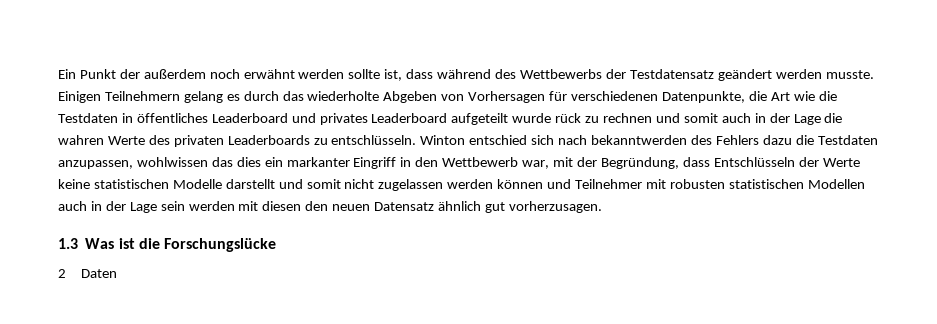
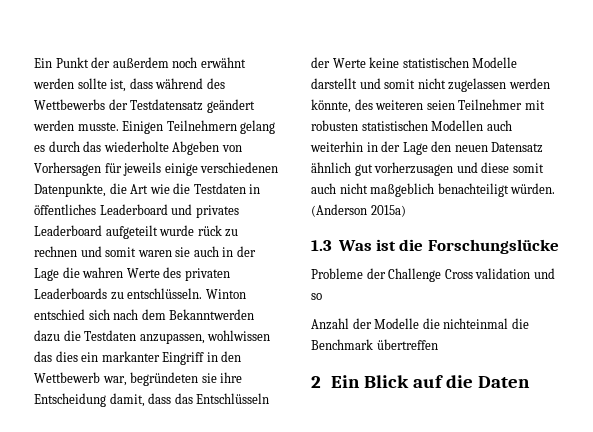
- Einigen Teilnehmern gelang es durch das wiederholte Abgeben von Vorhersagen für verschiedenen Datenpunkte, die Art wie die Testdaten in öffentliches Leaderboard und privates Leaderboard aufgeteilt wurde rück zu rechnen und somit auch in der Lage die wahren Werte des privaten Leaderboards zu entschlüsseln.
+ Einigen Teilnehmern gelang es durch das wiederholte Abgeben von Vorhersagen für jeweils einige verschiedenen Datenpunkte, die Art wie die Testdaten in öffentliches Leaderboard und privates Leaderboard aufgeteilt wurde rück zu rechnen und somit waren sie auch in der Lage die wahren Werte des privaten Leaderboards zu entschlüsseln.
- Winton entschied sich nach bekanntwerden des Fehlers dazu die Testdaten anzupassen, wohlwissen das dies ein markanter Eingriff in den Wettbewerb war, mit der Begründung, dass Entschlüsseln der Werte keine statistischen Modelle darstellt und somit nicht zugelassen werden können und Teilnehmer mit robusten statistischen Modellen auch in der Lage sein werden mit diesen den neuen Datensatz ähnlich gut vorherzusagen.
+ Winton entschied sich nach dem Bekanntwerden dazu die Testdaten anzupassen, wohlwissen das dies ein markanter Eingriff in den Wettbewerb war, begründeten sie ihre Entscheidung damit, dass das Entschlüsseln der Werte keine statistischen Modelle darstellt und somit nicht zugelassen werden könnte, des weiteren seien Teilnehmer mit robusten statistischen Modellen auch weiterhin in der Lage den neuen Datensatz ähnlich gut vorherzusagen und diese somit auch nicht maßgeblich benachteiligt würden. (Anderson 2015a)
- 2 Daten
+ Probleme der Challenge Cross validation und so
+ Anzahl der Modelle die nichteinmal die Benchmark übertreffen
+ 2 Ein Blick auf die Daten

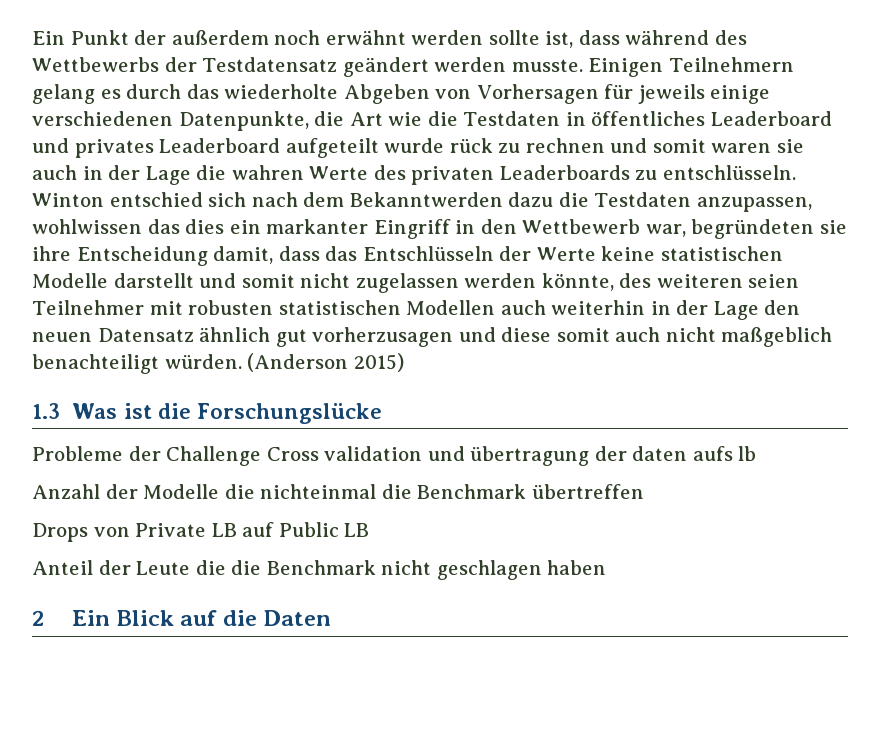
- (Anderson 2015a)
+ (Anderson 2015)
- Probleme der Challenge Cross validation und so
+ Probleme der Challenge Cross validation und übertragung der daten aufs lb
+ Drops von Private LB auf Public LB
+ Anteil der Leute die die Benchmark nicht geschlagen haben

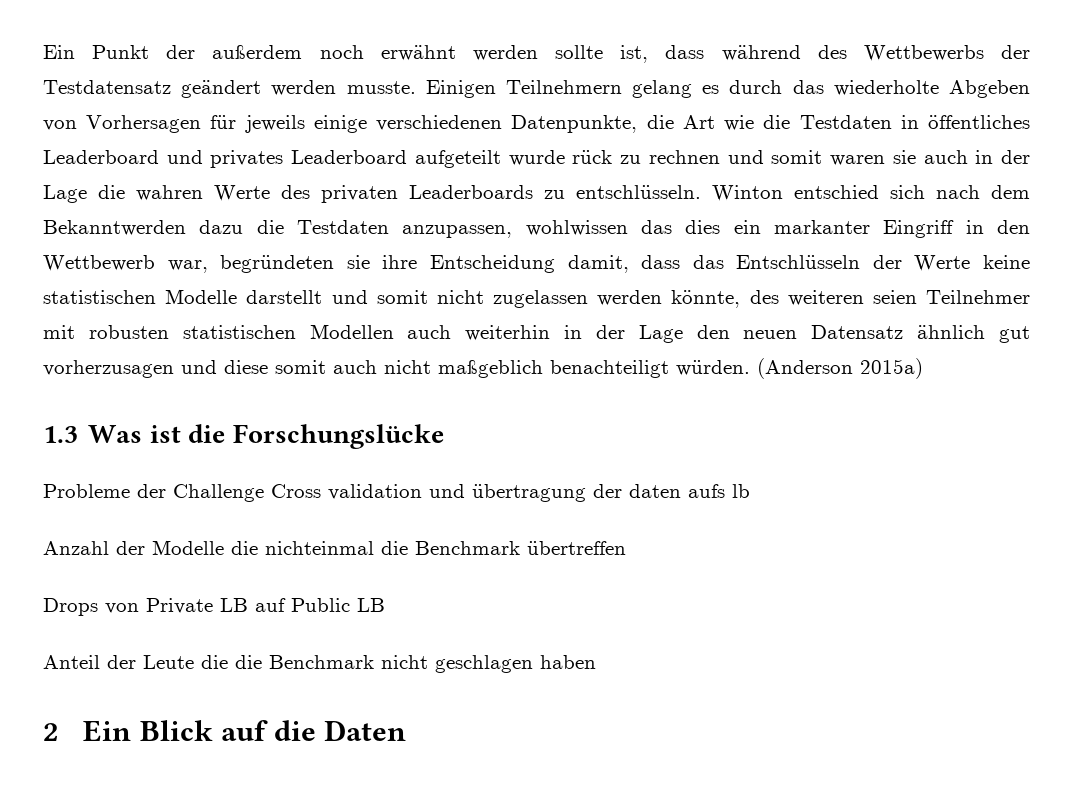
- (Anderson 2015)
+ (Anderson 2015a)

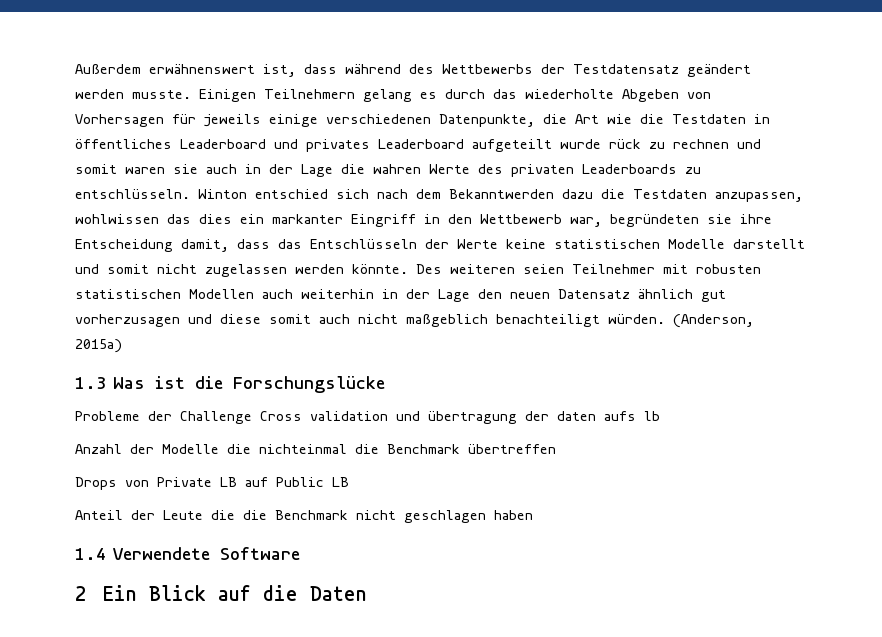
- Ein Punkt der außerdem noch erwähnt werden sollte ist, dass während des Wettbewerbs der Testdatensatz geändert werden musste.
+ Außerdem erwähnenswert ist, dass während des Wettbewerbs der Testdatensatz geändert werden musste.
- Winton entschied sich nach dem Bekanntwerden dazu die Testdaten anzupassen, wohlwissen das dies ein markanter Eingriff in den Wettbewerb war, begründeten sie ihre Entscheidung damit, dass das Entschlüsseln der Werte keine statistischen Modelle darstellt und somit nicht zugelassen werden könnte, des weiteren seien Teilnehmer mit robusten statistischen Modellen auch weiterhin in der Lage den neuen Datensatz ähnlich gut vorherzusagen und diese somit auch nicht maßgeblich benachteiligt würden.
+ Winton entschied sich nach dem Bekanntwerden dazu die Testdaten anzupassen, wohlwissen das dies ein markanter Eingriff in den Wettbewerb war, begründeten sie ihre Entscheidung damit, dass das Entschlüsseln der Werte keine statistischen Modelle darstellt und somit nicht zugelassen werden könnte. Des weiteren seien Teilnehmer mit robusten statistischen Modellen auch weiterhin in der Lage den neuen Datensatz ähnlich gut vorherzusagen und diese somit auch nicht maßgeblich benachteiligt würden.
- (Anderson 2015a)
+ (Anderson, 2015a)
+ 1.4 Verwendete Software

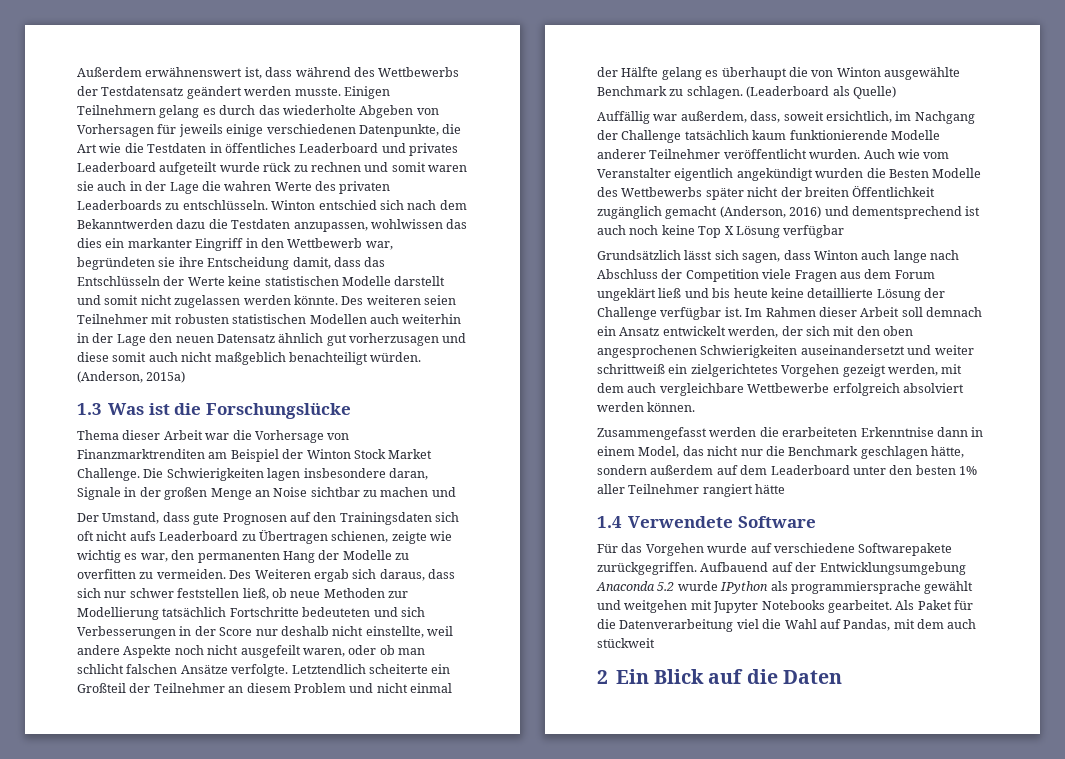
- Probleme der Challenge Cross validation und übertragung der daten aufs lb
- Anzahl der Modelle die nichteinmal die Benchmark übertreffen
- Drops von Private LB auf Public LB
- Anteil der Leute die die Benchmark nicht geschlagen haben
+ Thema dieser Arbeit war die Vorhersage von Finanzmarktrenditen am Beispiel der Winton Stock Market Challenge. Die Schwierigkeiten lagen insbesondere daran, Signale in der großen Menge an Noise sichtbar zu machen und
+ Der Umstand, dass gute Prognosen auf den Trainingsdaten sich oft nicht aufs Leaderboard zu Übertragen schienen, zeigte wie wichtig es war, den permanenten Hang der Modelle zu overfitten zu vermeiden. Des Weiteren ergab sich daraus, dass sich nur schwer feststellen ließ, ob neue Methoden zur Modellierung tatsächlich Fortschritte bedeuteten und sich Verbesserungen in der Score nur deshalb nicht einstellte, weil andere Aspekte noch nicht ausgefeilt waren, oder ob man schlicht falschen Ansätze verfolgte. Letztendlich scheiterte ein Großteil der Teilnehmer an diesem Problem und nicht einmal der Hälfte gelang es überhaupt die von Winton ausgewählte Benchmark zu schlagen. (Leaderboard als Quelle)
+ Auffällig war außerdem, dass, soweit ersichtlich, im Nachgang der Challenge tatsächlich kaum funktionierende Modelle anderer Teilnehmer veröffentlicht wurden. Auch wie vom Veranstalter eigentlich angekündigt wurden die Besten Modelle des Wettbewerbs später nicht der breiten Öffentlichkeit zugänglich gemacht (Anderson, 2016) und dementsprechend ist auch noch keine Top X Lösung verfügbar
+ Grundsätzlich lässt sich sagen, dass Winton auch lange nach Abschluss der Competition viele Fragen aus dem Forum ungeklärt ließ und bis heute keine detaillierte Lösung der Challenge verfügbar ist. Im Rahmen dieser Arbeit soll demnach ein Ansatz entwickelt werden, der sich mit den oben angesprochenen Schwierigkeiten auseinandersetzt und weiter schrittweiß ein zielgerichtetes Vorgehen gezeigt werden, mit dem auch vergleichbare Wettbewerbe erfolgreich absolviert werden können.
+ Zusammengefasst werden die erarbeiteten Erkenntnise dann in einem Model, das nicht nur die Benchmark geschlagen hätte, sondern außerdem auf dem Leaderboard unter den besten 1% aller Teilnehmer rangiert hätte
  1.4 Verwendete Software
+ Für das Vorgehen wurde auf verschiedene Softwarepakete zurückgegriffen. Aufbauend auf der Entwicklungsumgebung Anaconda 5.2 wurde IPython als programmiersprache gewählt und weitgehen mit Jupyter Notebooks gearbeitet. Als Paket für die Datenverarbeitung viel die Wahl auf Pandas, mit dem auch stückweit

